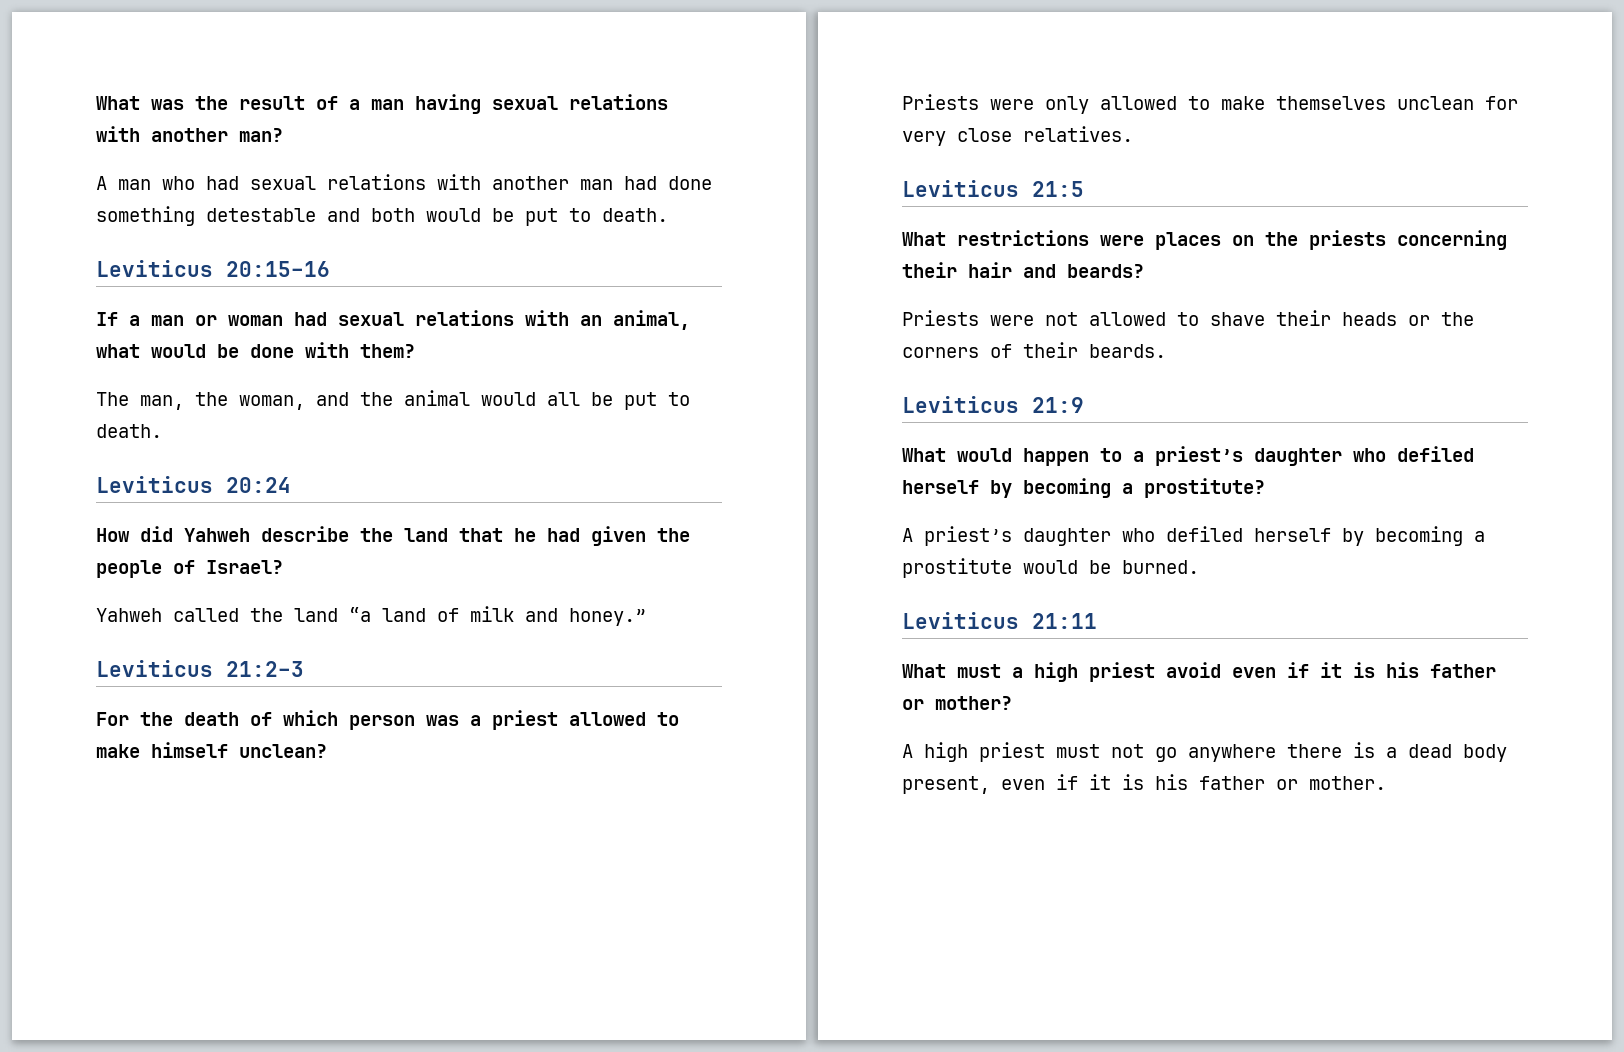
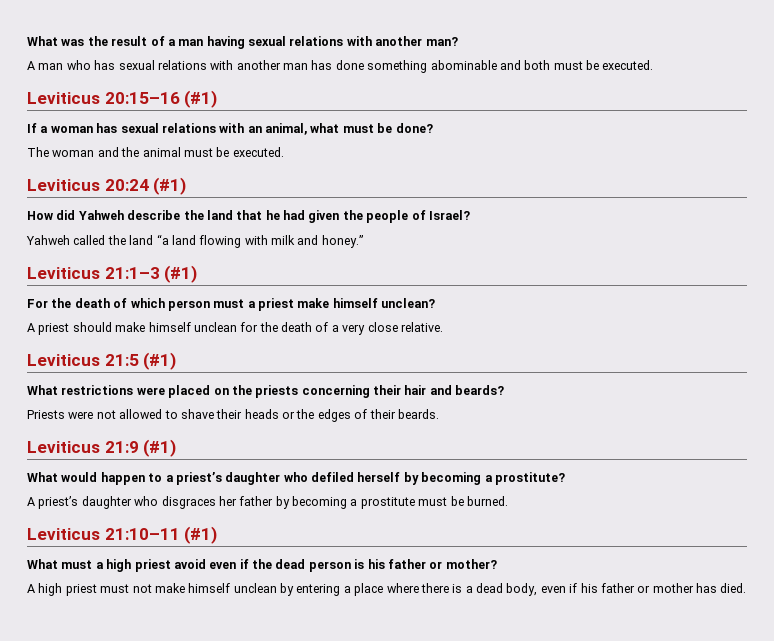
- A man who had sexual relations with another man had done something detestable and both would be put to death.
+ A man who has sexual relations with another man has done something abominable and both must be executed.
- Leviticus 20:15–16
+ Leviticus 20:15–16 (#1)
- If a man or woman had sexual relations with an animal, what would be done with them?
- The man, the woman, and the animal would all be put to death.
+ If a woman has sexual relations with an animal, what must be done?
+ The woman and the animal must be executed.
- Leviticus 20:24
+ Leviticus 20:24 (#1)
- Yahweh called the land “a land of milk and honey.”
+ Yahweh called the land “a land flowing with milk and honey.”
- Leviticus 21:2–3
+ Leviticus 21:1–3 (#1)
- For the death of which person was a priest allowed to make himself unclean?
+ For the death of which person must a priest make himself unclean?
- Priests were only allowed to make themselves unclean for very close relatives.
+ A priest should make himself unclean for the death of a very close relative.
- Leviticus 21:5
+ Leviticus 21:5 (#1)
- What restrictions were places on the priests concerning their hair and beards?
+ What restrictions were placed on the priests concerning their hair and beards?
- Priests were not allowed to shave their heads or the corners of their beards.
+ Priests were not allowed to shave their heads or the edges of their beards.
- Leviticus 21:9
+ Leviticus 21:9 (#1)
- A priest’s daughter who defiled herself by becoming a prostitute would be burned.
+ A priest’s daughter who disgraces her father by becoming a prostitute must be burned.
- Leviticus 21:11
+ Leviticus 21:10–11 (#1)
- What must a high priest avoid even if it is his father or mother?
+ What must a high priest avoid even if the dead person is his father or mother?
- A high priest must not go anywhere there is a dead body present, even if it is his father or mother.
+ A high priest must not make himself unclean by entering a place where there is a dead body, even if his father or mother has died.

